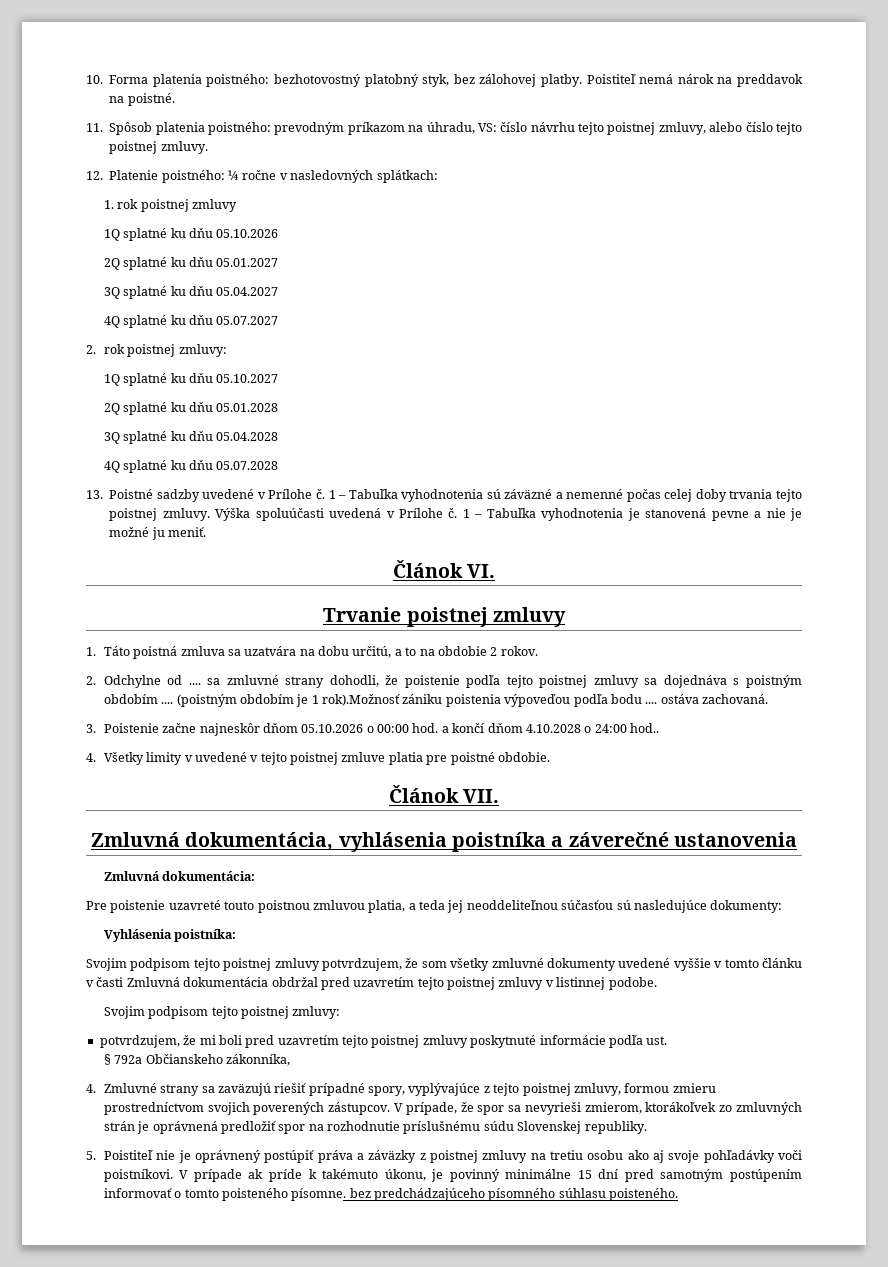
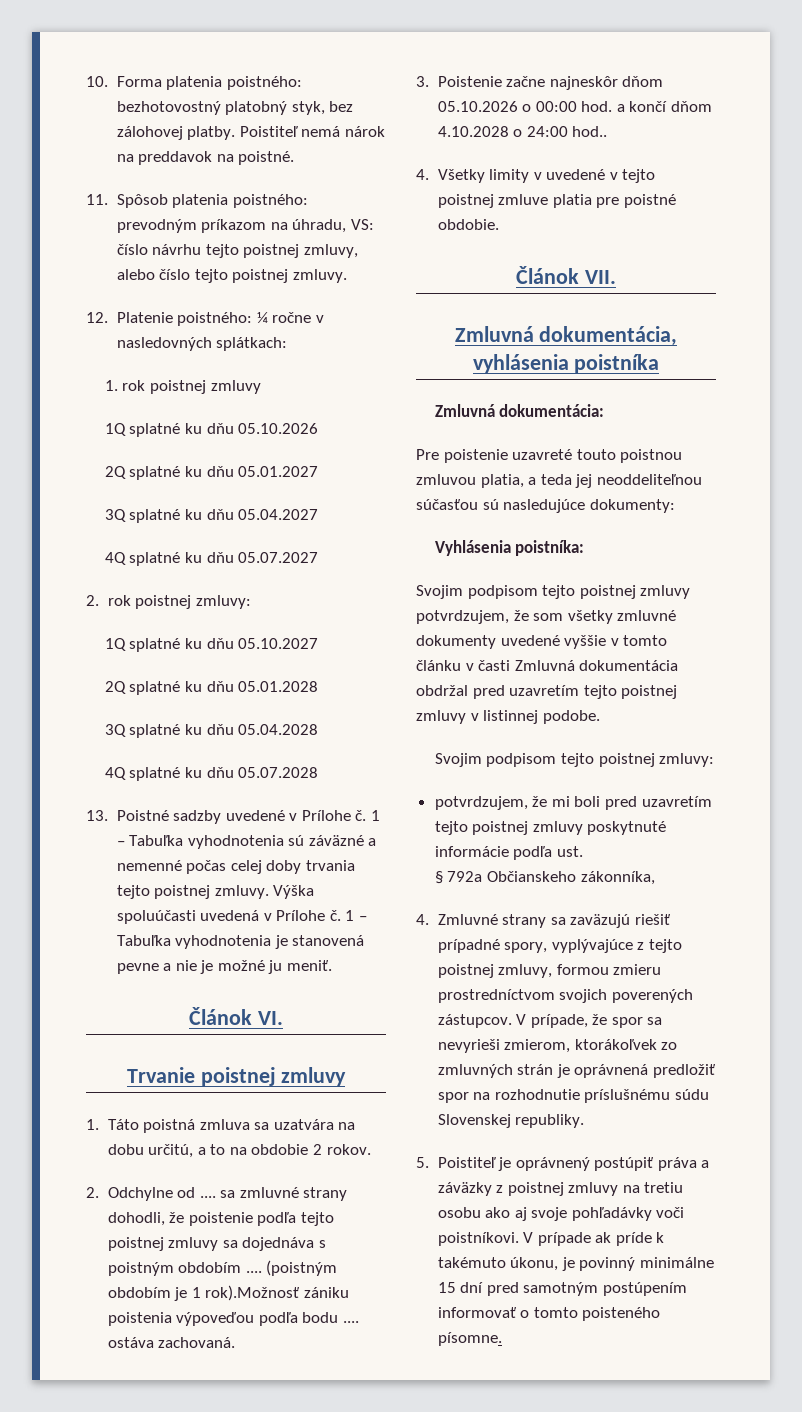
- Zmluvná dokumentácia, vyhlásenia poistníka a záverečné ustanovenia
+ Zmluvná dokumentácia, vyhlásenia poistníka
- 5. Poistiteľ nie je oprávnený postúpiť práva a záväzky z poistnej zmluvy na tretiu osobu ako aj svoje pohľadávky voči poistníkovi.
+ 5. Poistiteľ je oprávnený postúpiť práva a záväzky z poistnej zmluvy na tretiu osobu ako aj svoje pohľadávky voči poistníkovi.
- V prípade ak príde k takémuto úkonu, je povinný minimálne 15 dní pred samotným postúpením informovať o tomto poisteného písomne. bez predchádzajúceho písomného súhlasu poisteného.
+ V prípade ak príde k takémuto úkonu, je povinný minimálne 15 dní pred samotným postúpením informovať o tomto poisteného písomne.

